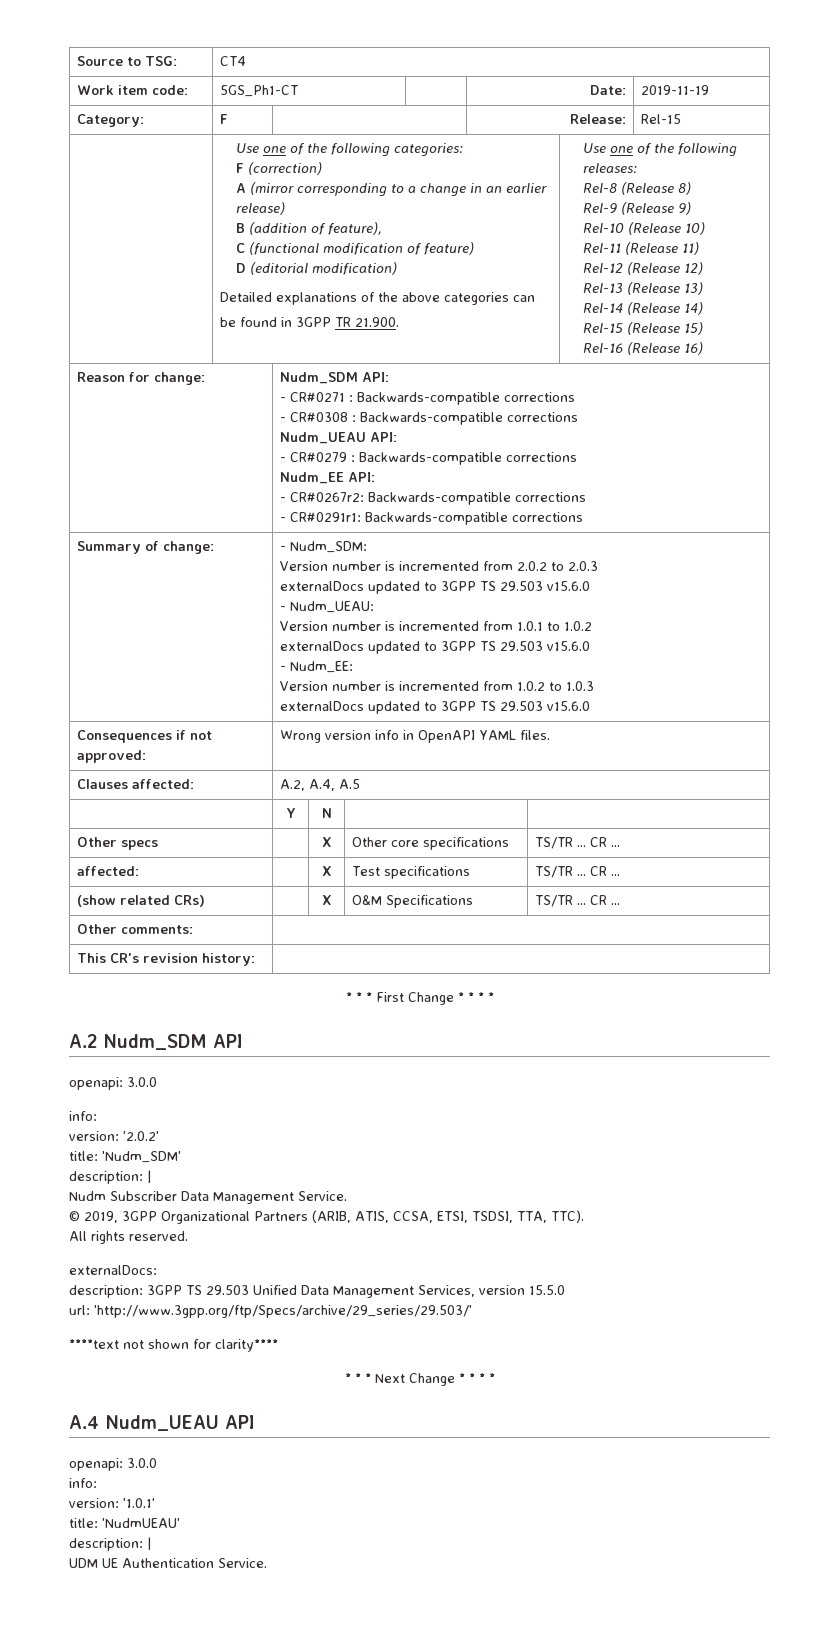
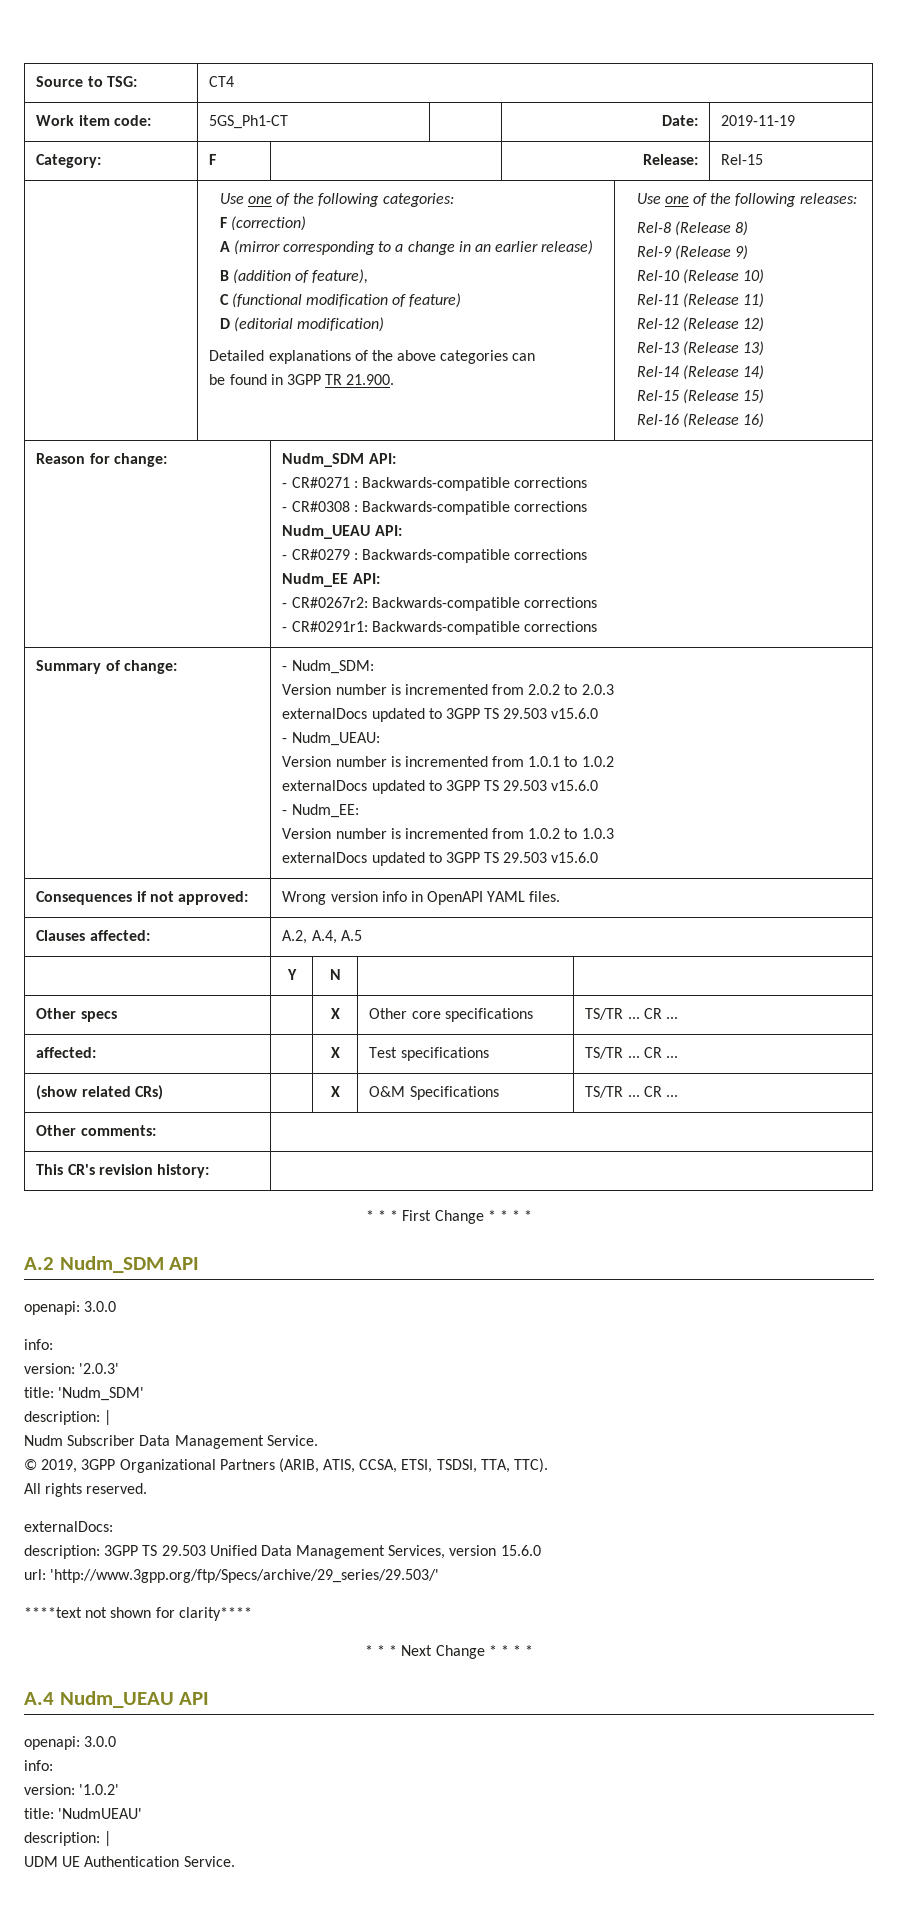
- version: '2.0.2'
+ version: '2.0.3'
- description: 3GPP TS 29.503 Unified Data Management Services, version 15.5.0
+ description: 3GPP TS 29.503 Unified Data Management Services, version 15.6.0
- version: '1.0.1'
+ version: '1.0.2'

